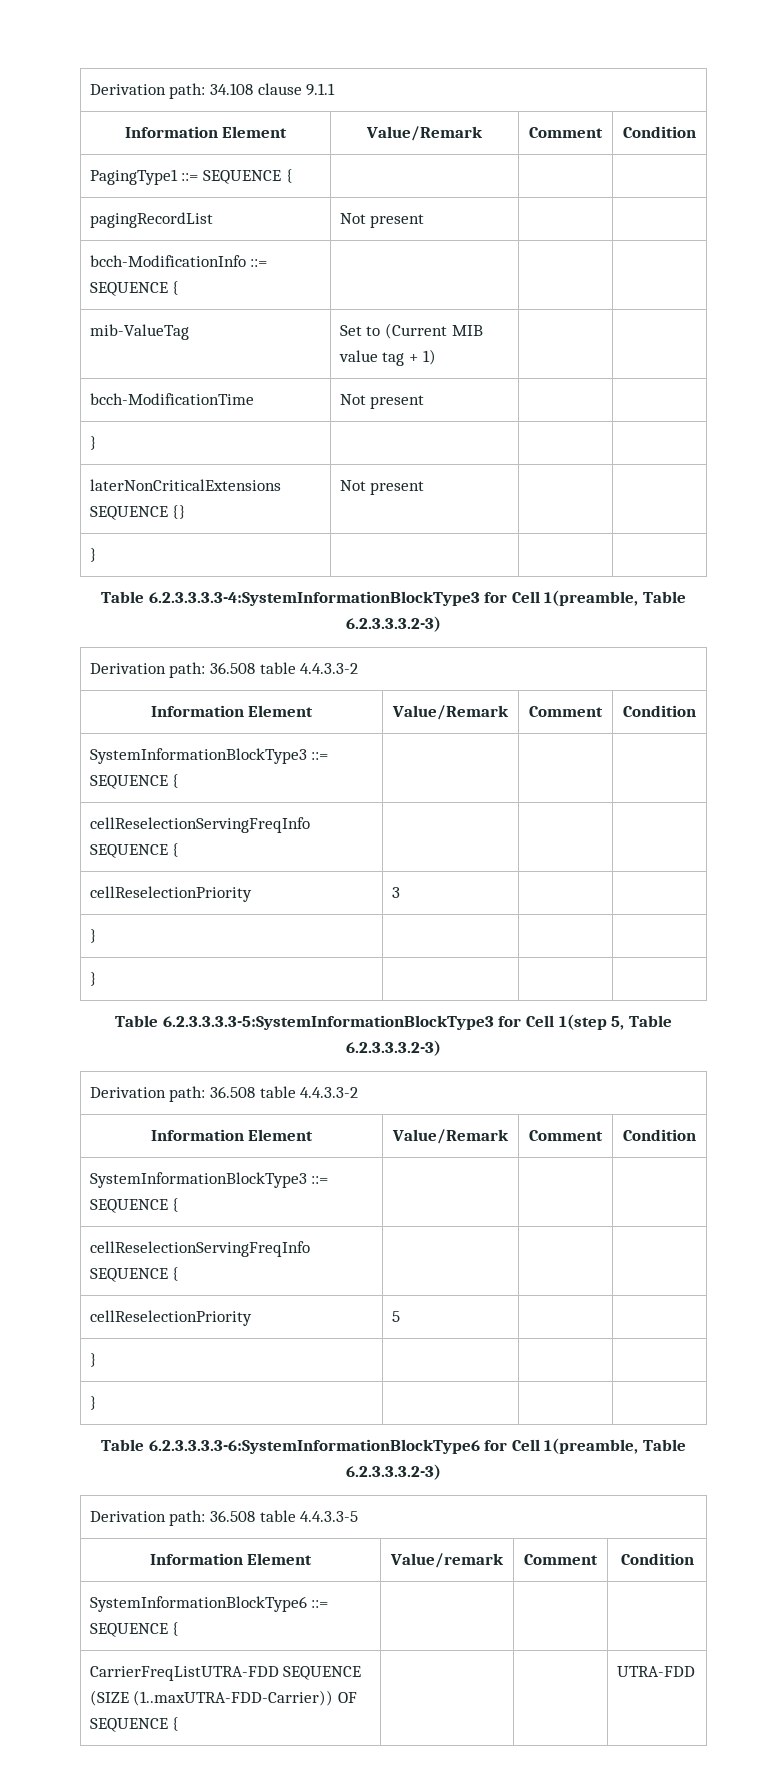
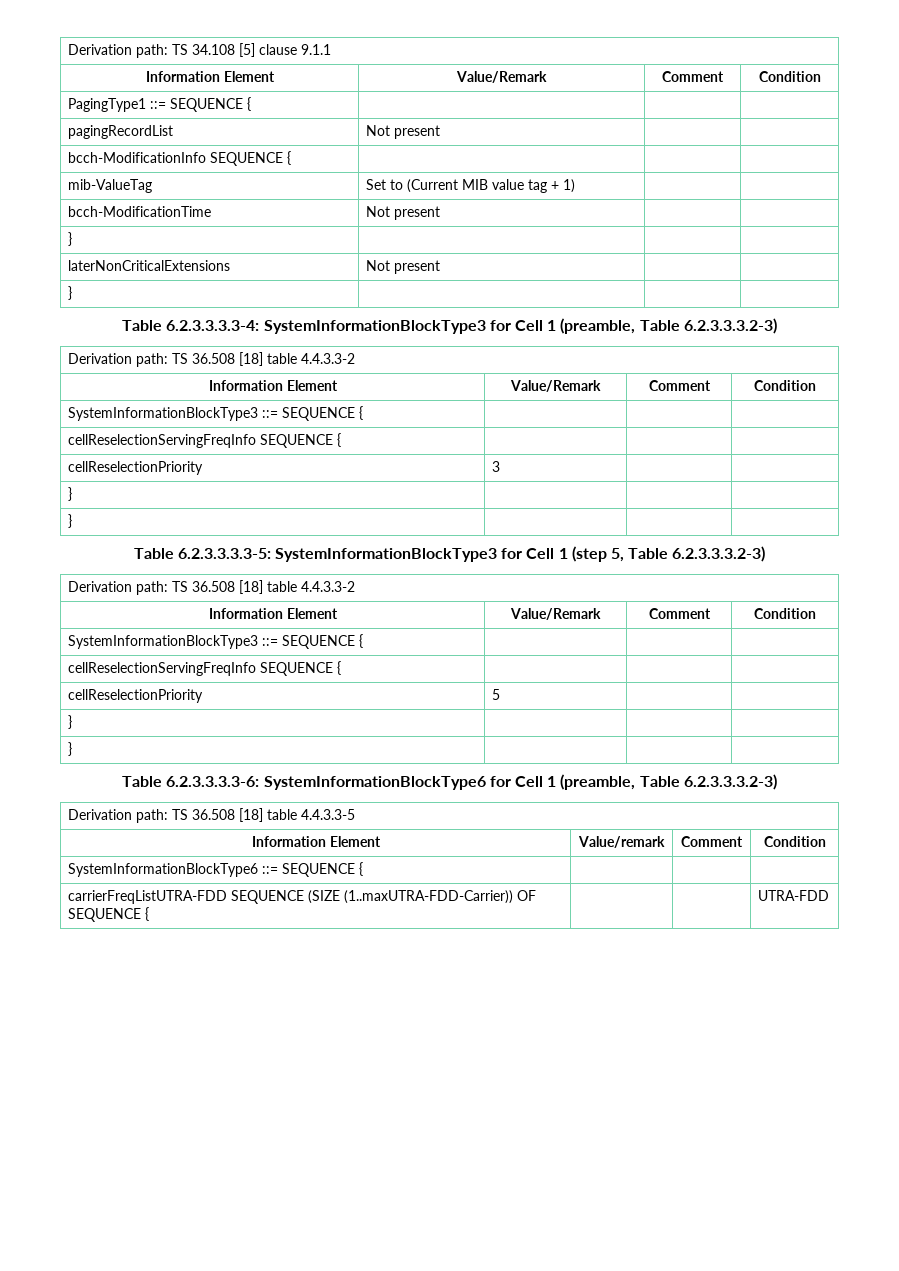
- Derivation path: 34.108 clause 9.1.1
+ Derivation path: TS 34.108 [5] clause 9.1.1
- bcch-ModificationInfo ::= SEQUENCE { | | |
+ bcch-ModificationInfo SEQUENCE { | | |
- laterNonCriticalExtensions SEQUENCE {} | Not present | |
+ laterNonCriticalExtensions | Not present | |
- Table 6.2.3.3.3.3-4:SystemInformationBlockType3 for Cell 1(preamble, Table 6.2.3.3.3.2-3)
- Derivation path: 36.508 table 4.4.3.3-2
+ Table 6.2.3.3.3.3-4: SystemInformationBlockType3 for Cell 1 (preamble, Table 6.2.3.3.3.2-3)
+ Derivation path: TS 36.508 [18] table 4.4.3.3-2
- Table 6.2.3.3.3.3-5:SystemInformationBlockType3 for Cell 1(step 5, Table 6.2.3.3.3.2-3)
- Derivation path: 36.508 table 4.4.3.3-2
+ Table 6.2.3.3.3.3-5: SystemInformationBlockType3 for Cell 1 (step 5, Table 6.2.3.3.3.2-3)
+ Derivation path: TS 36.508 [18] table 4.4.3.3-2
- Table 6.2.3.3.3.3-6:SystemInformationBlockType6 for Cell 1(preamble, Table 6.2.3.3.3.2-3)
- Derivation path: 36.508 table 4.4.3.3-5
+ Table 6.2.3.3.3.3-6: SystemInformationBlockType6 for Cell 1 (preamble, Table 6.2.3.3.3.2-3)
+ Derivation path: TS 36.508 [18] table 4.4.3.3-5
- CarrierFreqListUTRA-FDD SEQUENCE (SIZE (1..maxUTRA-FDD-Carrier)) OF SEQUENCE { | | | UTRA-FDD
+ carrierFreqListUTRA-FDD SEQUENCE (SIZE (1..maxUTRA-FDD-Carrier)) OF SEQUENCE { | | | UTRA-FDD

